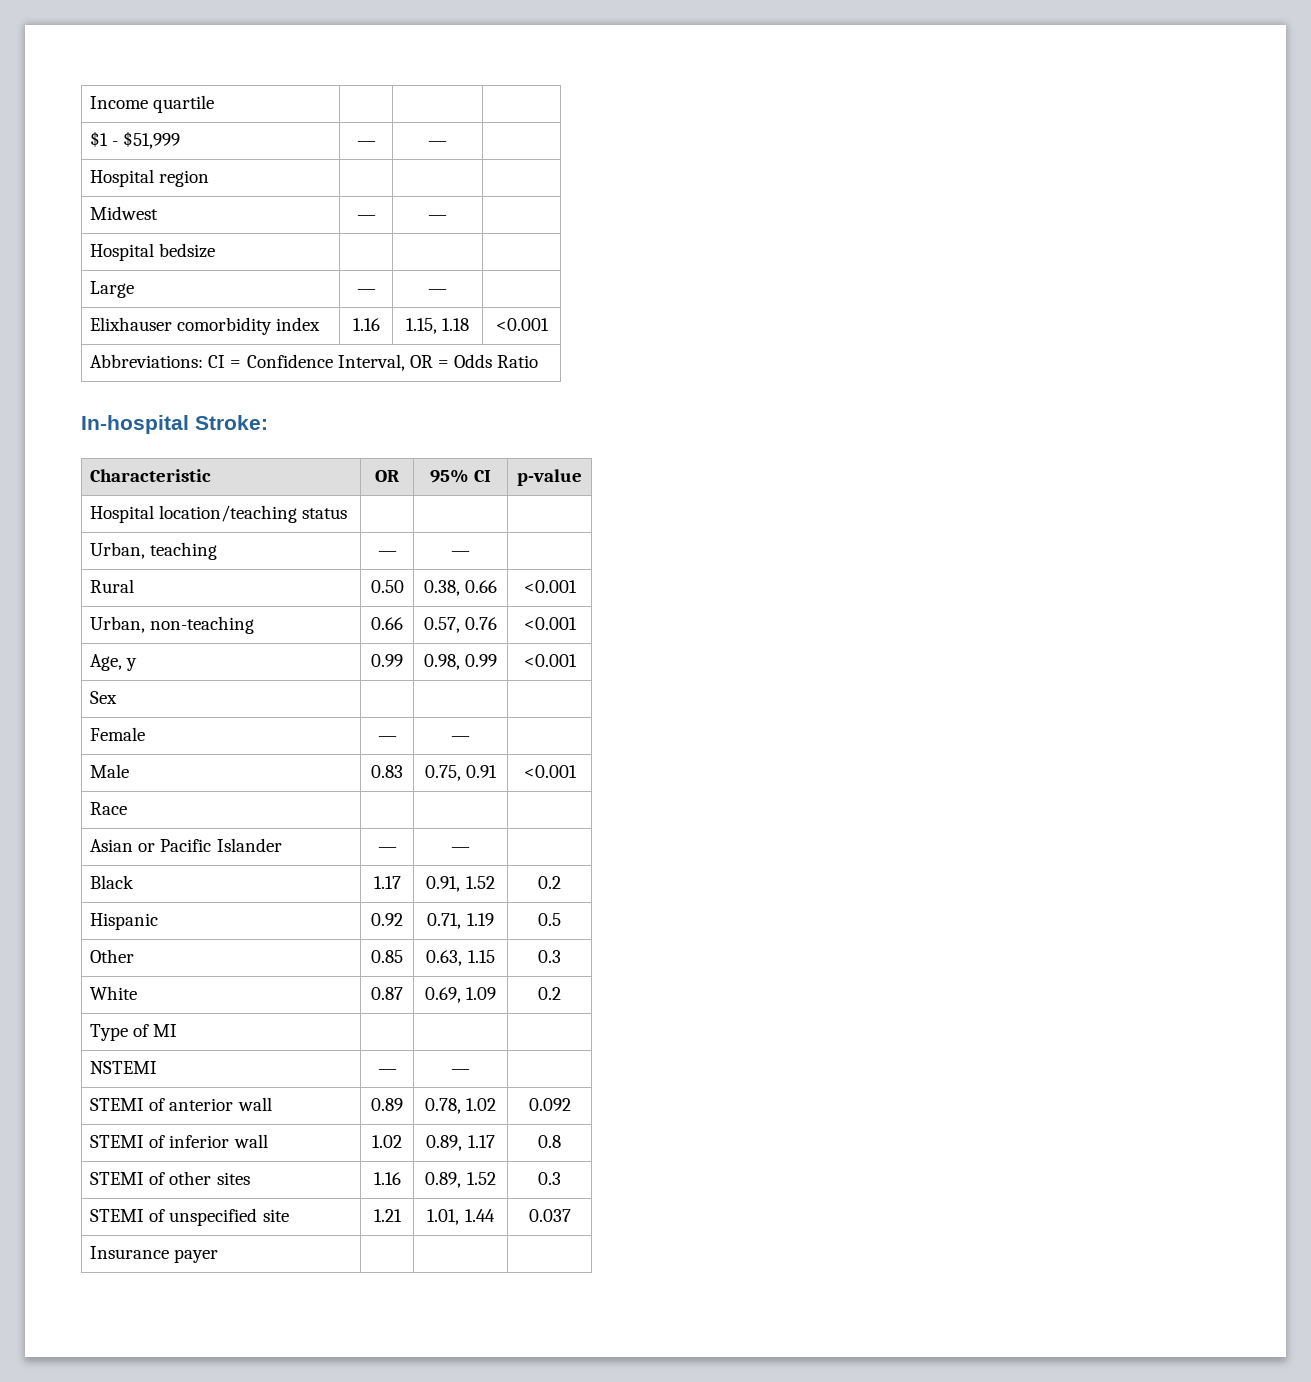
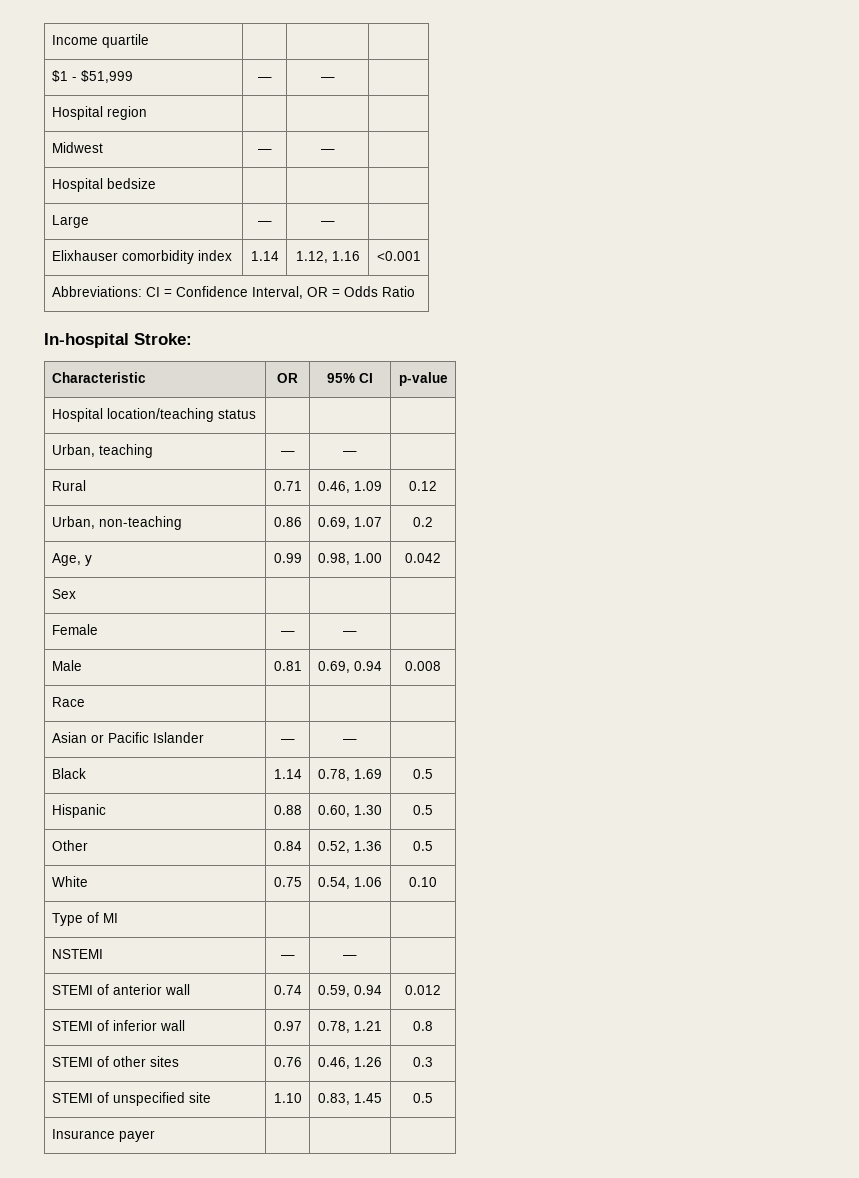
- Elixhauser comorbidity index | 1.16 | 1.15, 1.18 | <0.001
+ Elixhauser comorbidity index | 1.14 | 1.12, 1.16 | <0.001
- Rural | 0.50 | 0.38, 0.66 | <0.001
- Urban, non-teaching | 0.66 | 0.57, 0.76 | <0.001
+ Rural | 0.71 | 0.46, 1.09 | 0.12
+ Urban, non-teaching | 0.86 | 0.69, 1.07 | 0.2
- Age, y | 0.99 | 0.98, 0.99 | <0.001
+ Age, y | 0.99 | 0.98, 1.00 | 0.042
- Male | 0.83 | 0.75, 0.91 | <0.001
+ Male | 0.81 | 0.69, 0.94 | 0.008
- Black | 1.17 | 0.91, 1.52 | 0.2
- Hispanic | 0.92 | 0.71, 1.19 | 0.5
- Other | 0.85 | 0.63, 1.15 | 0.3
- White | 0.87 | 0.69, 1.09 | 0.2
+ Black | 1.14 | 0.78, 1.69 | 0.5
+ Hispanic | 0.88 | 0.60, 1.30 | 0.5
+ Other | 0.84 | 0.52, 1.36 | 0.5
+ White | 0.75 | 0.54, 1.06 | 0.10
- STEMI of anterior wall | 0.89 | 0.78, 1.02 | 0.092
+ STEMI of anterior wall | 0.74 | 0.59, 0.94 | 0.012
- STEMI of inferior wall | 1.02 | 0.89, 1.17 | 0.8
+ STEMI of inferior wall | 0.97 | 0.78, 1.21 | 0.8
- STEMI of other sites | 1.16 | 0.89, 1.52 | 0.3
+ STEMI of other sites | 0.76 | 0.46, 1.26 | 0.3
- STEMI of unspecified site | 1.21 | 1.01, 1.44 | 0.037
+ STEMI of unspecified site | 1.10 | 0.83, 1.45 | 0.5

